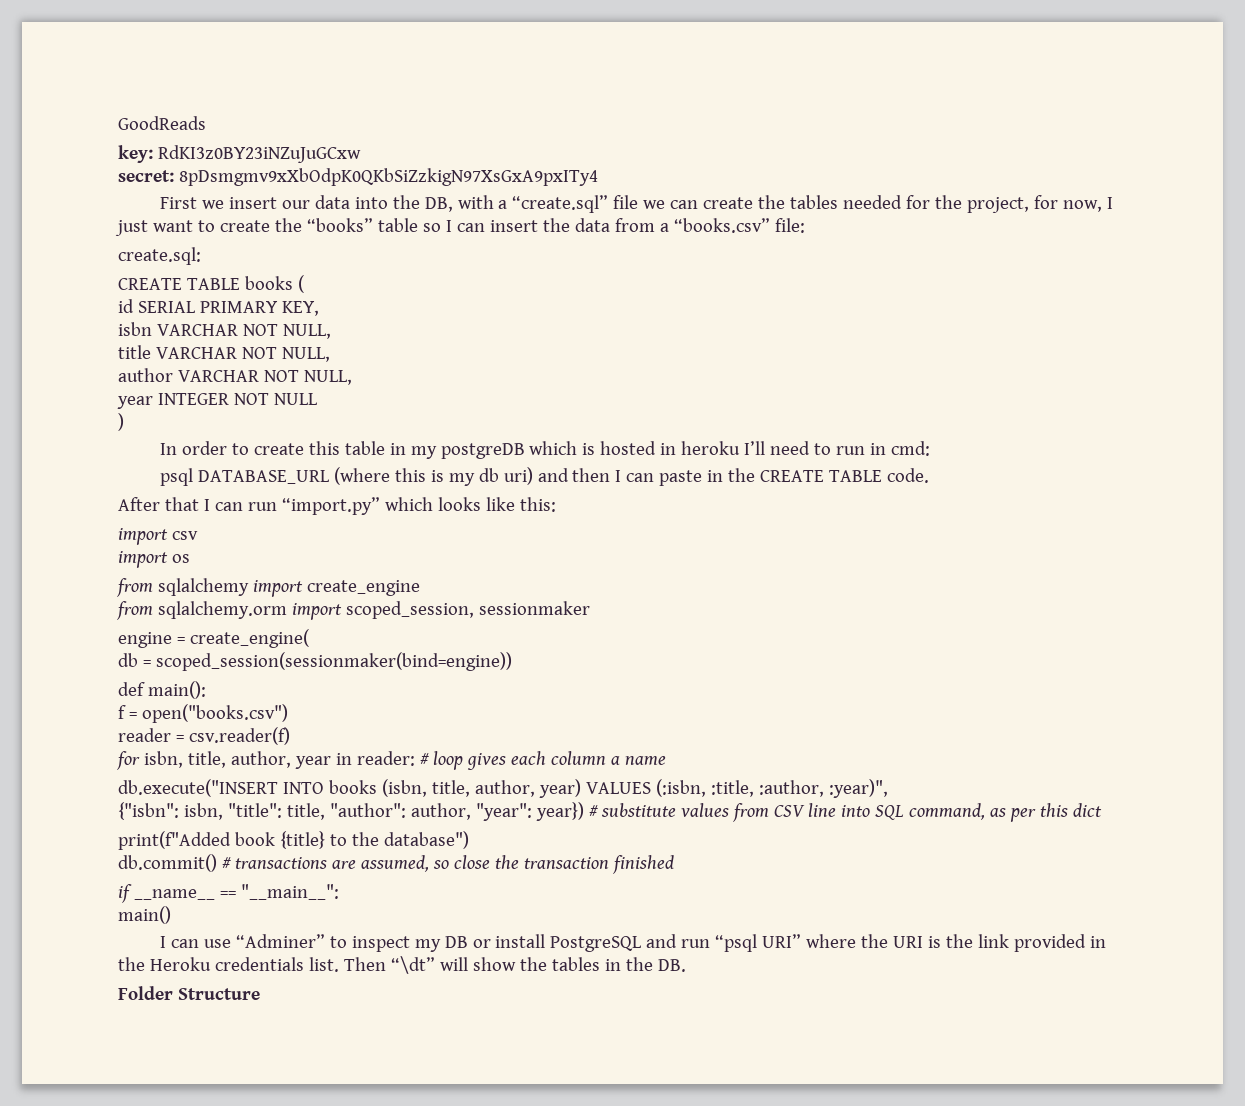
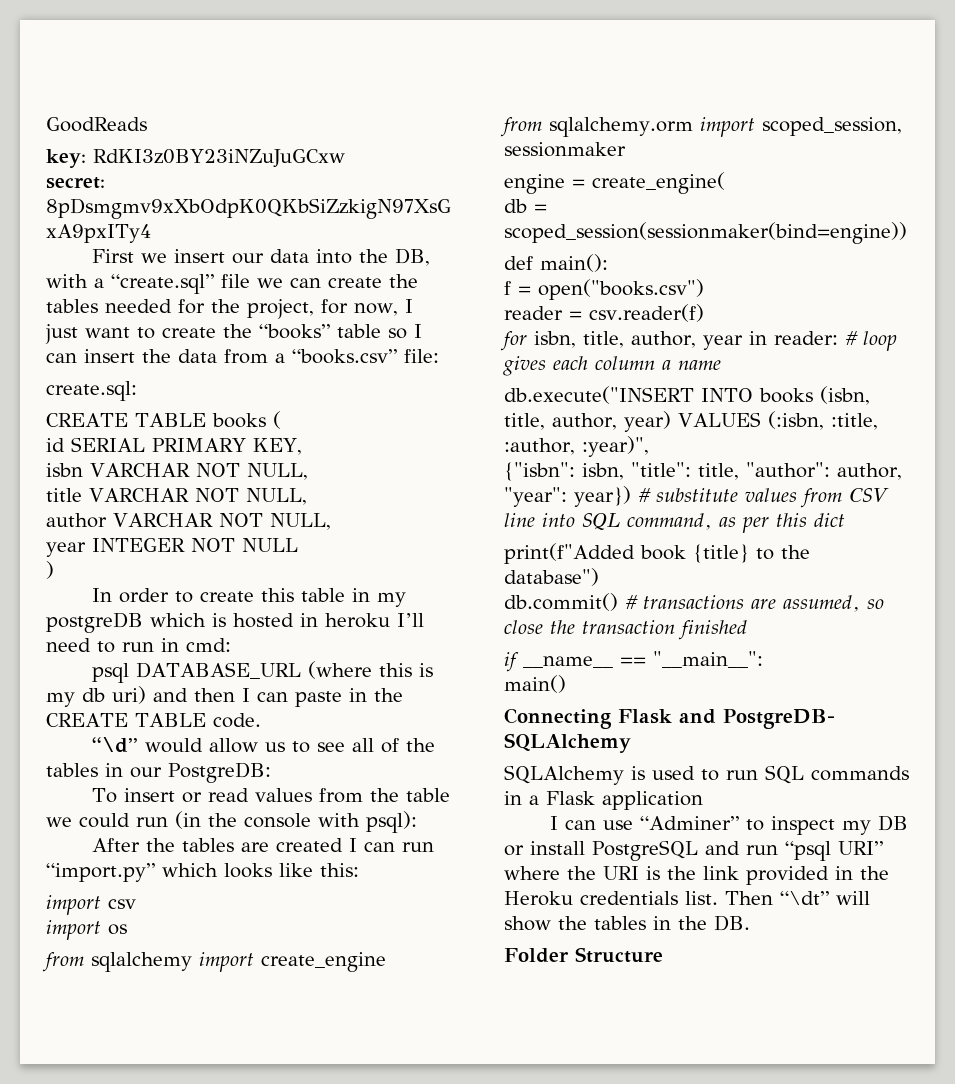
- After that I can run “import.py” which looks like this:
+ “\d” would allow us to see all of the tables in our PostgreDB:
+ To insert or read values from the table we could run (in the console with psql):
+ After the tables are created I can run “import.py” which looks like this:
+ Connecting Flask and PostgreDB- SQLAlchemy
+ SQLAlchemy is used to run SQL commands in a Flask application

